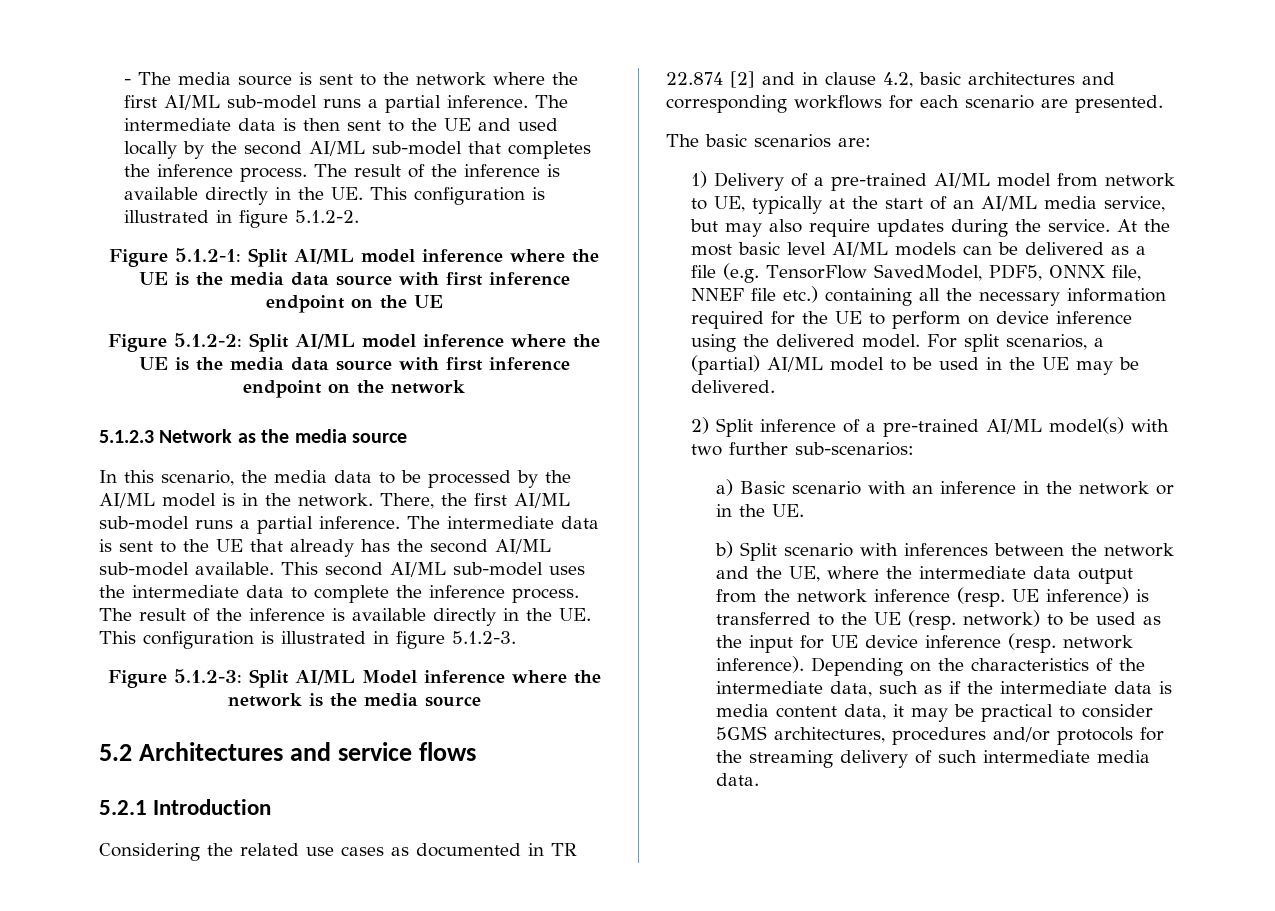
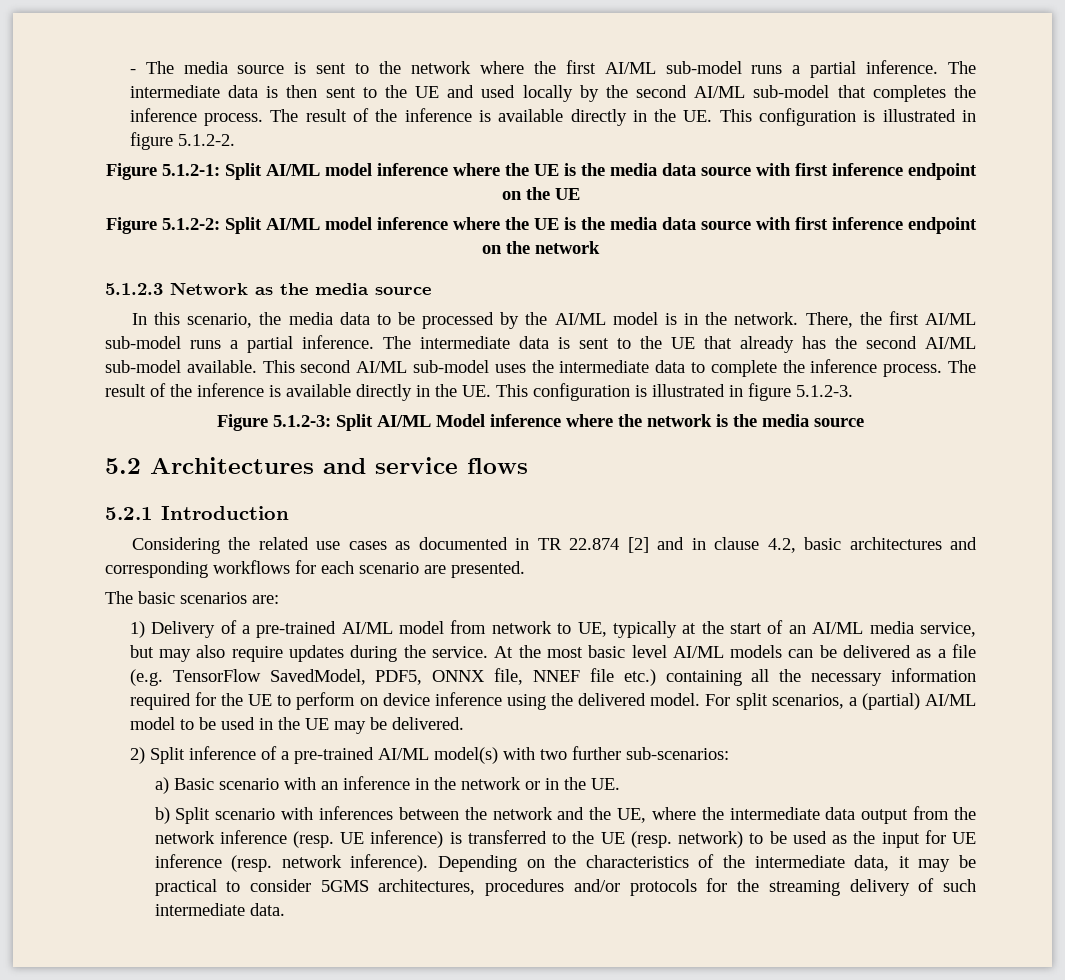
- b) Split scenario with inferences between the network and the UE, where the intermediate data output from the network inference (resp. UE inference) is transferred to the UE (resp. network) to be used as the input for UE device inference (resp. network inference).
+ b) Split scenario with inferences between the network and the UE, where the intermediate data output from the network inference (resp. UE inference) is transferred to the UE (resp. network) to be used as the input for UE inference (resp. network inference).
- Depending on the characteristics of the intermediate data, such as if the intermediate data is media content data, it may be practical to consider 5GMS architectures, procedures and/or protocols for the streaming delivery of such intermediate media data.
+ Depending on the characteristics of the intermediate data, it may be practical to consider 5GMS architectures, procedures and/or protocols for the streaming delivery of such intermediate data.

